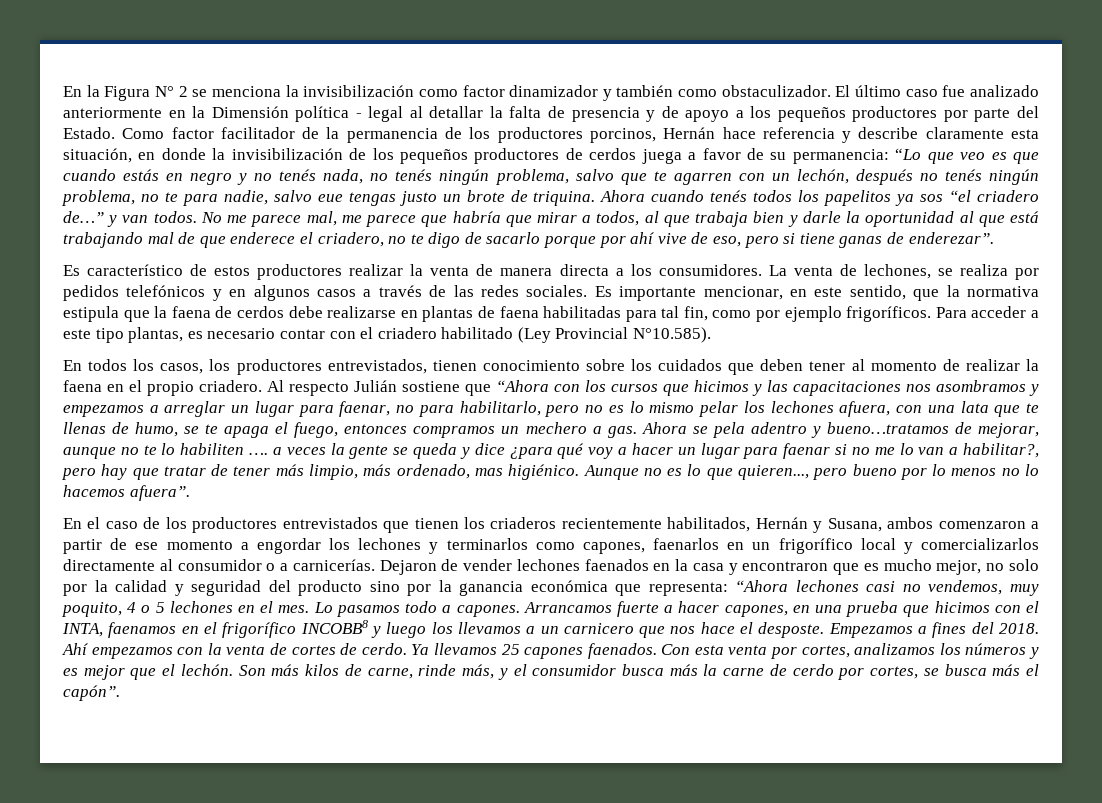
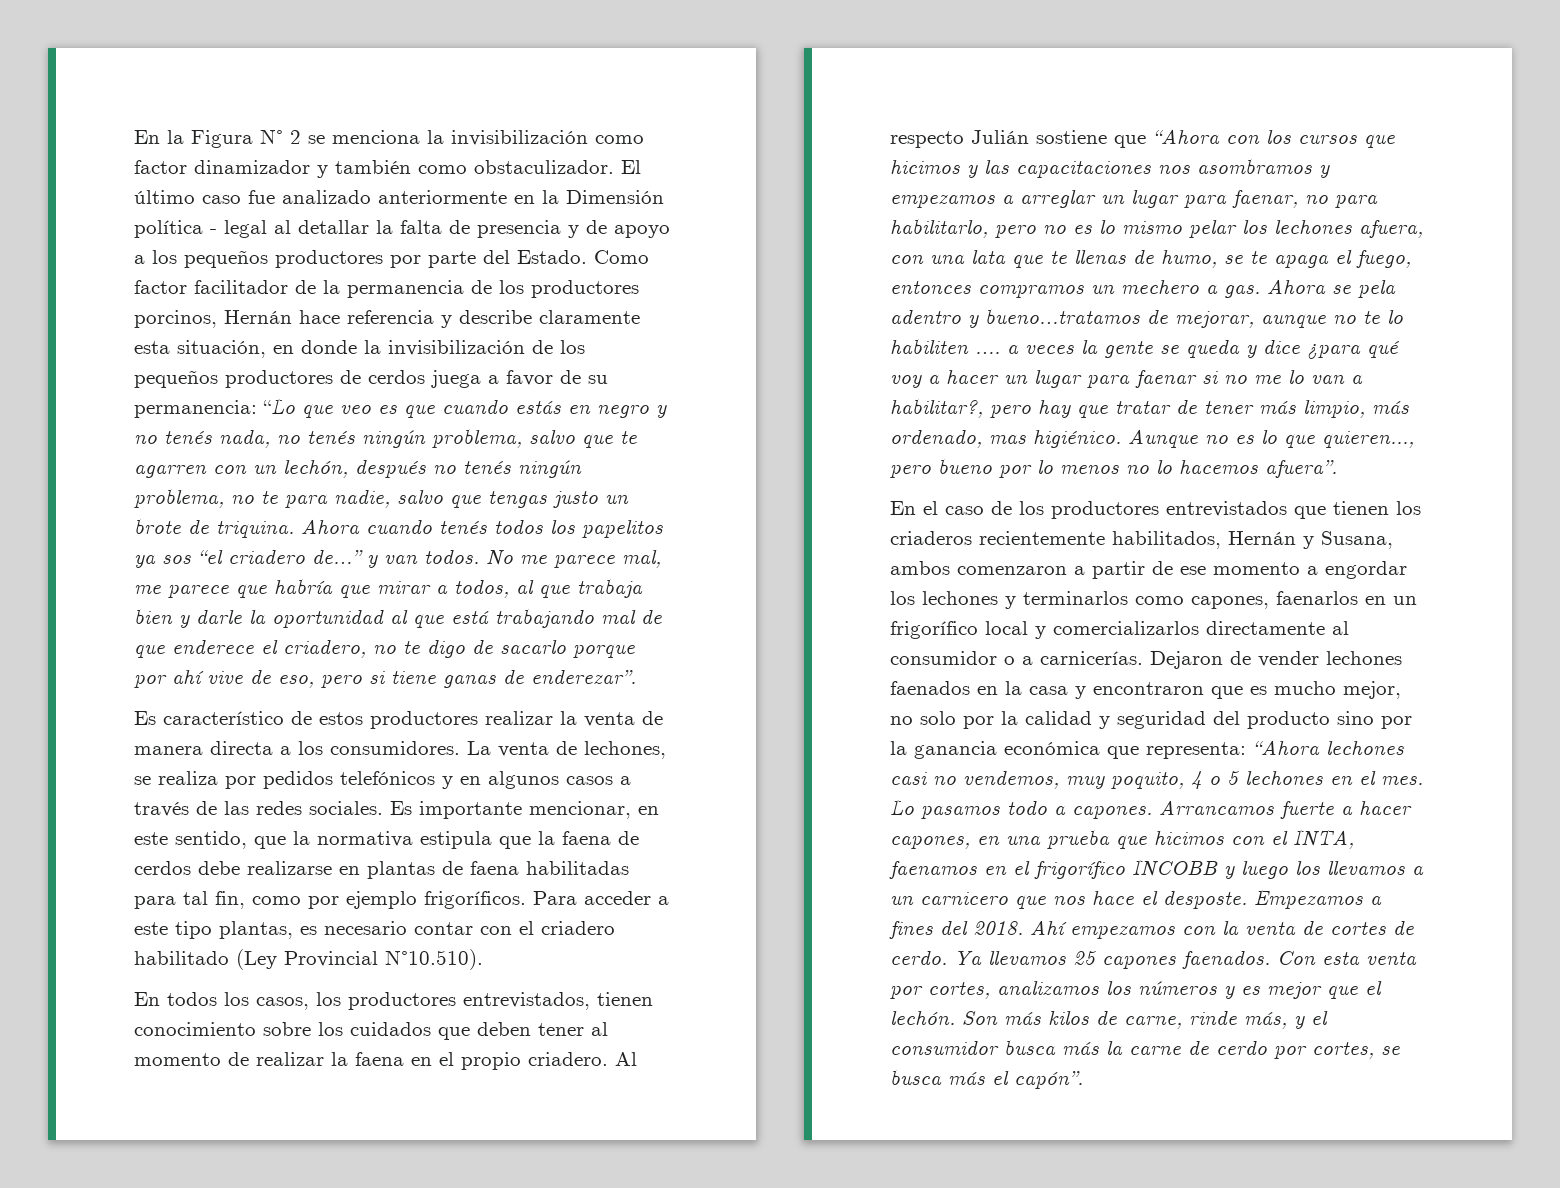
- “Lo que veo es que cuando estás en negro y no tenés nada, no tenés ningún problema, salvo que te agarren con un lechón, después no tenés ningún problema, no te para nadie, salvo eue tengas justo un brote de triquina.
+ “Lo que veo es que cuando estás en negro y no tenés nada, no tenés ningún problema, salvo que te agarren con un lechón, después no tenés ningún problema, no te para nadie, salvo que tengas justo un brote de triquina.
- Para acceder a este tipo plantas, es necesario contar con el criadero habilitado (Ley Provincial N°10.585).
+ Para acceder a este tipo plantas, es necesario contar con el criadero habilitado (Ley Provincial N°10.510).
- Arrancamos fuerte a hacer capones, en una prueba que hicimos con el INTA, faenamos en el frigorífico INCOBB8 y luego los llevamos a un carnicero que nos hace el desposte.
+ Arrancamos fuerte a hacer capones, en una prueba que hicimos con el INTA, faenamos en el frigorífico INCOBB y luego los llevamos a un carnicero que nos hace el desposte.

